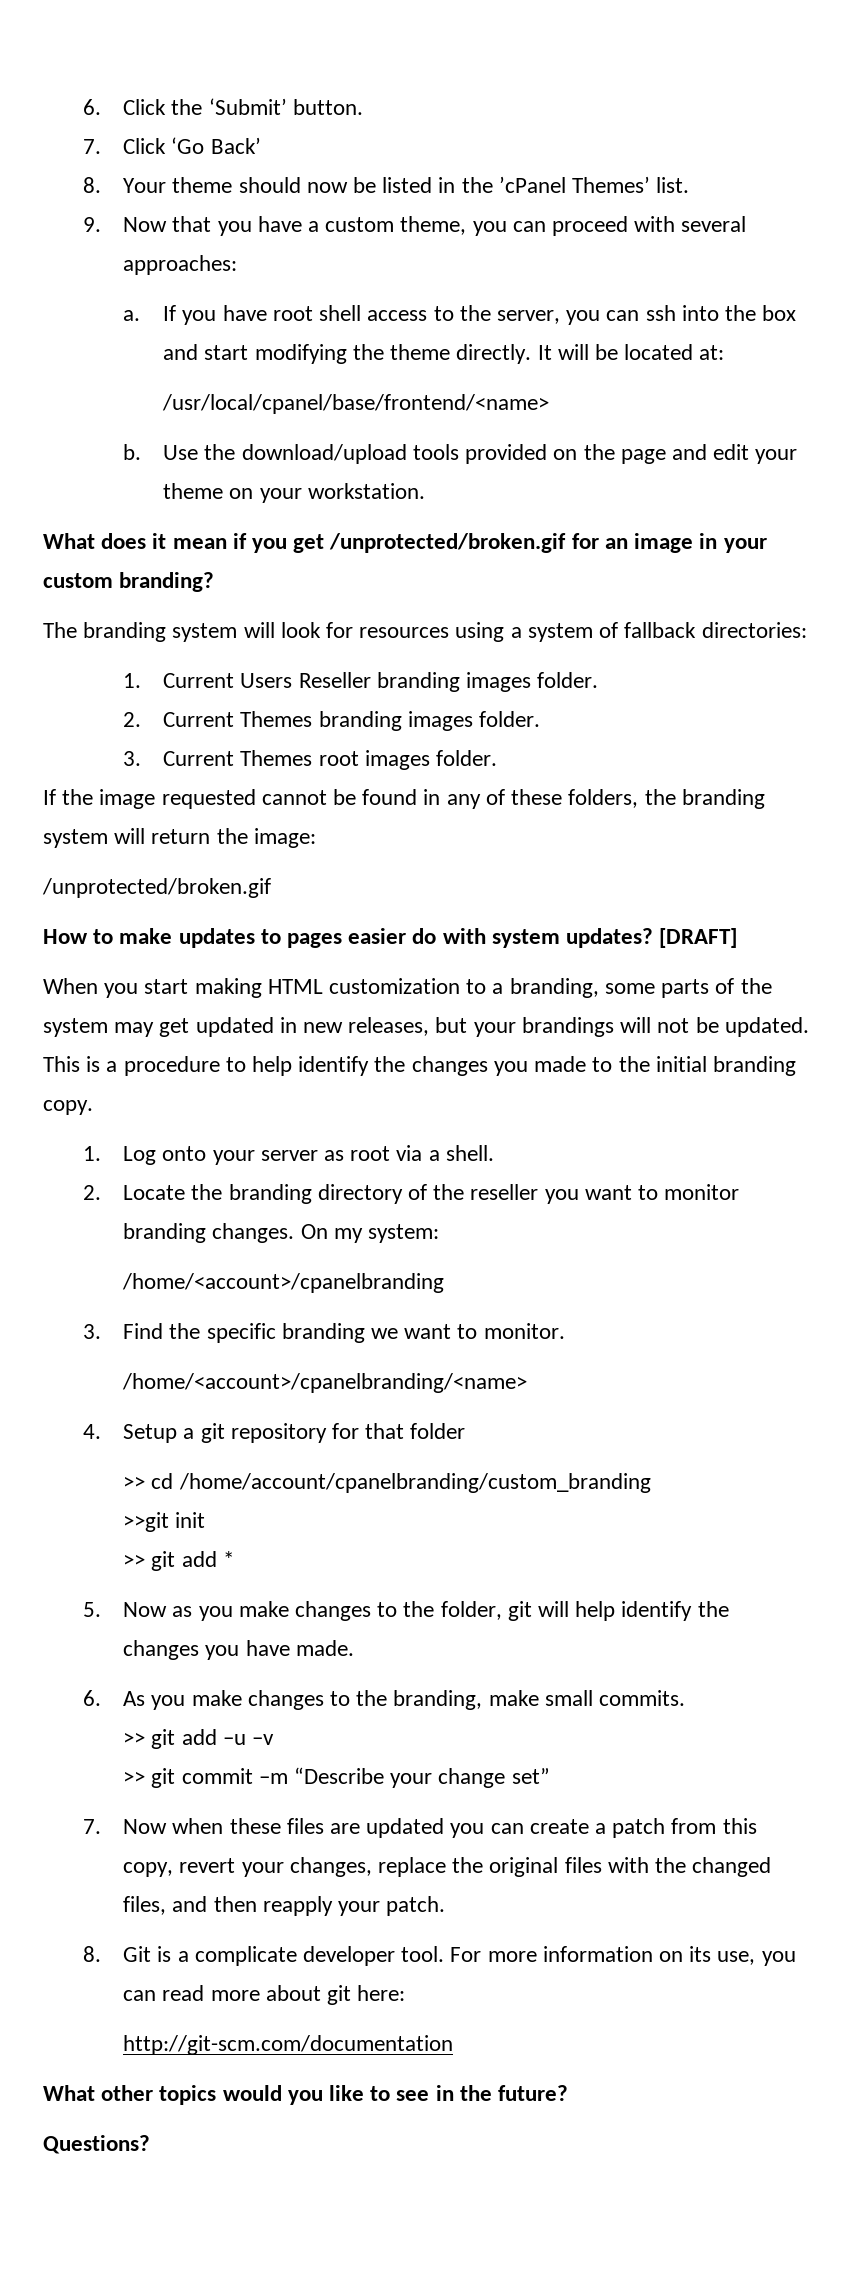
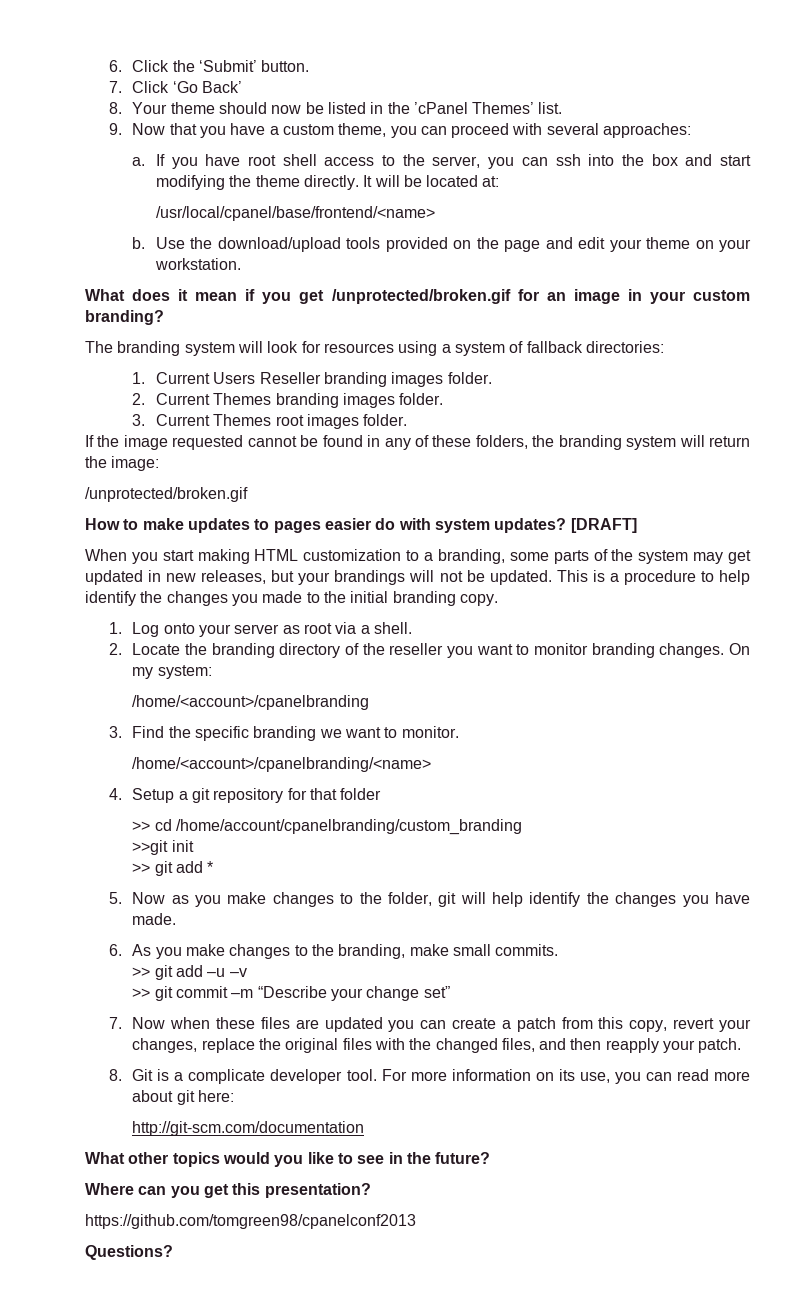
+ Where can you get this presentation?
+ https://github.com/tomgreen98/cpanelconf2013

